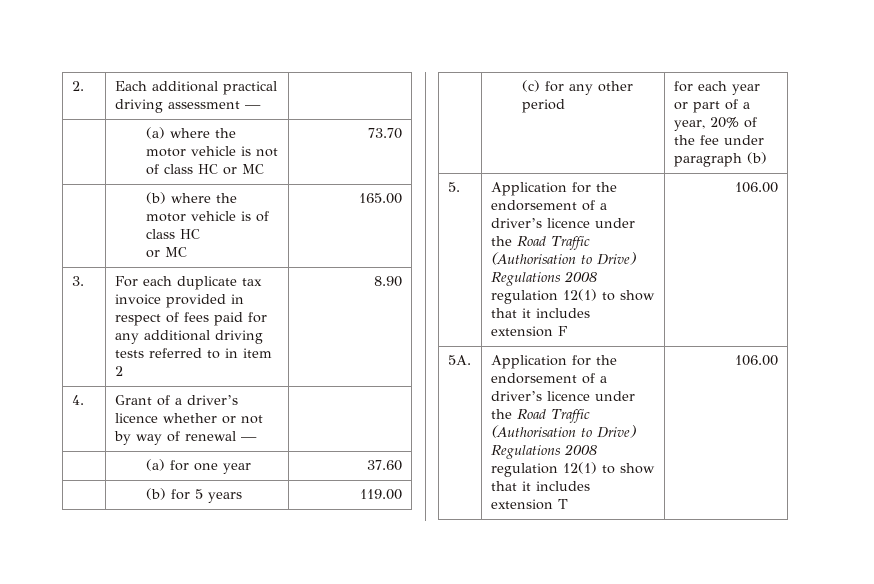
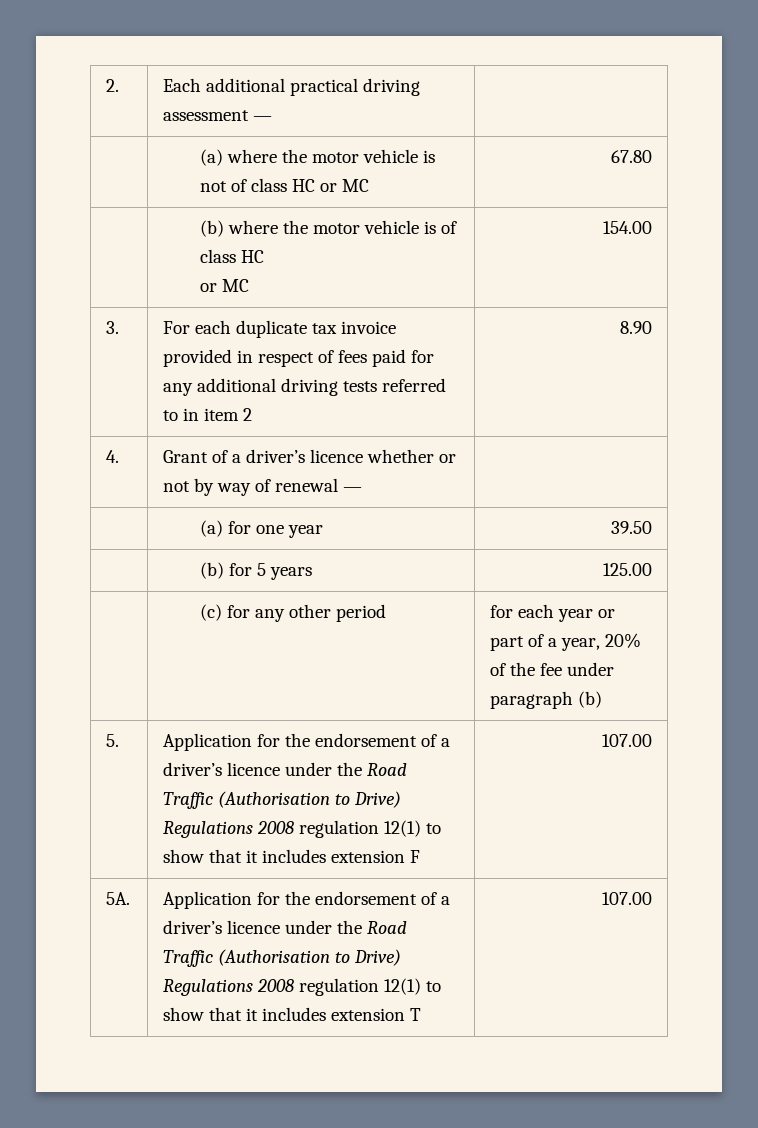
- | (a) where the motor vehicle is not of class HC or MC | 73.70
+ | (a) where the motor vehicle is not of class HC or MC | 67.80
  | (b) where the motor vehicle is of class HC
- or MC | 165.00
+ or MC | 154.00
- | (a) for one year | 37.60
+ | (a) for one year | 39.50
- | (b) for 5 years | 119.00
+ | (b) for 5 years | 125.00
- 5. | Application for the endorsement of a driver’s licence under the Road Traffic (Authorisation to Drive) Regulations 2008 regulation 12(1) to show that it includes extension F | 106.00
+ 5. | Application for the endorsement of a driver’s licence under the Road Traffic (Authorisation to Drive) Regulations 2008 regulation 12(1) to show that it includes extension F | 107.00
- 5A. | Application for the endorsement of a driver’s licence under the Road Traffic (Authorisation to Drive) Regulations 2008 regulation 12(1) to show that it includes extension T | 106.00
+ 5A. | Application for the endorsement of a driver’s licence under the Road Traffic (Authorisation to Drive) Regulations 2008 regulation 12(1) to show that it includes extension T | 107.00

